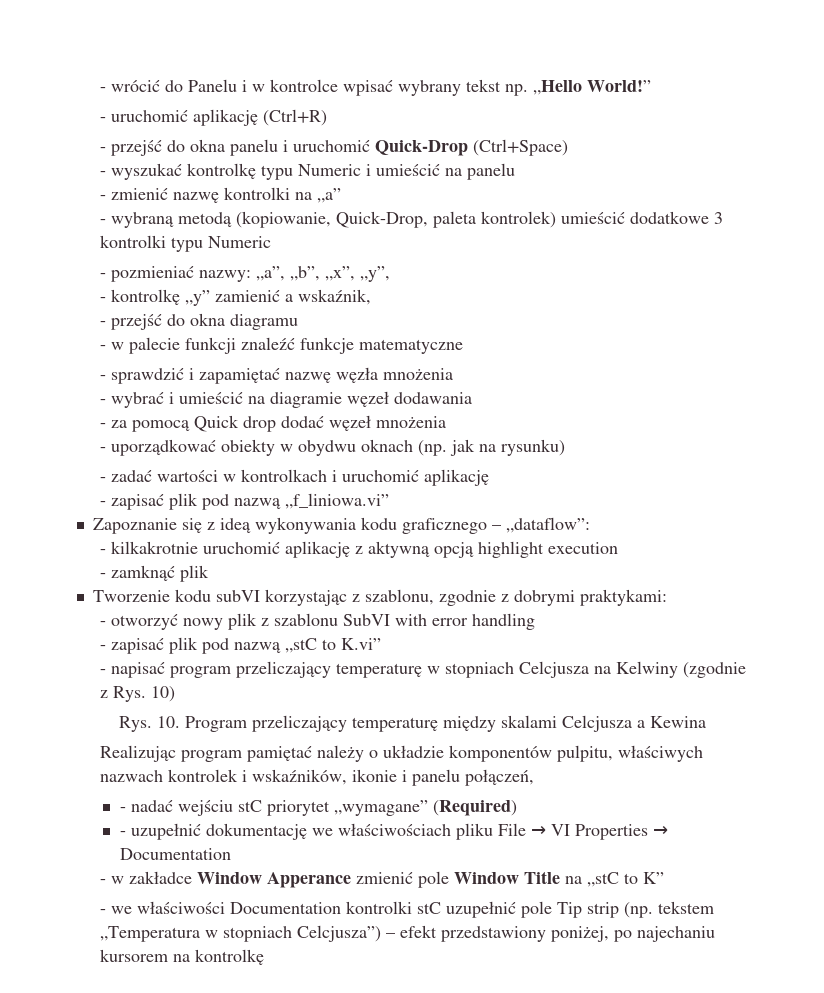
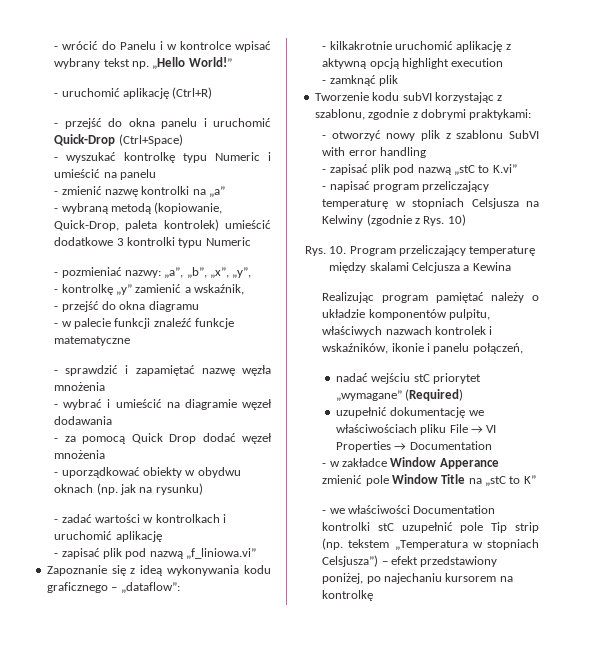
- - za pomocą Quick drop dodać węzeł mnożenia
+ - za pomocą Quick Drop dodać węzeł mnożenia
- - napisać program przeliczający temperaturę w stopniach Celcjusza na Kelwiny (zgodnie z Rys. 10)
+ - napisać program przeliczający temperaturę w stopniach Celsjusza na Kelwiny (zgodnie z Rys. 10)
- - nadać wejściu stC priorytet „wymagane” (Required)
+ nadać wejściu stC priorytet „wymagane” (Required)
- - uzupełnić dokumentację we właściwościach pliku File → VI Properties → Documentation
+ uzupełnić dokumentację we właściwościach pliku File → VI Properties → Documentation
- - we właściwości Documentation kontrolki stC uzupełnić pole Tip strip (np. tekstem „Temperatura w stopniach Celcjusza”) – efekt przedstawiony poniżej, po najechaniu kursorem na kontrolkę
+ - we właściwości Documentation kontrolki stC uzupełnić pole Tip strip (np. tekstem „Temperatura w stopniach Celsjusza”) – efekt przedstawiony poniżej, po najechaniu kursorem na kontrolkę

